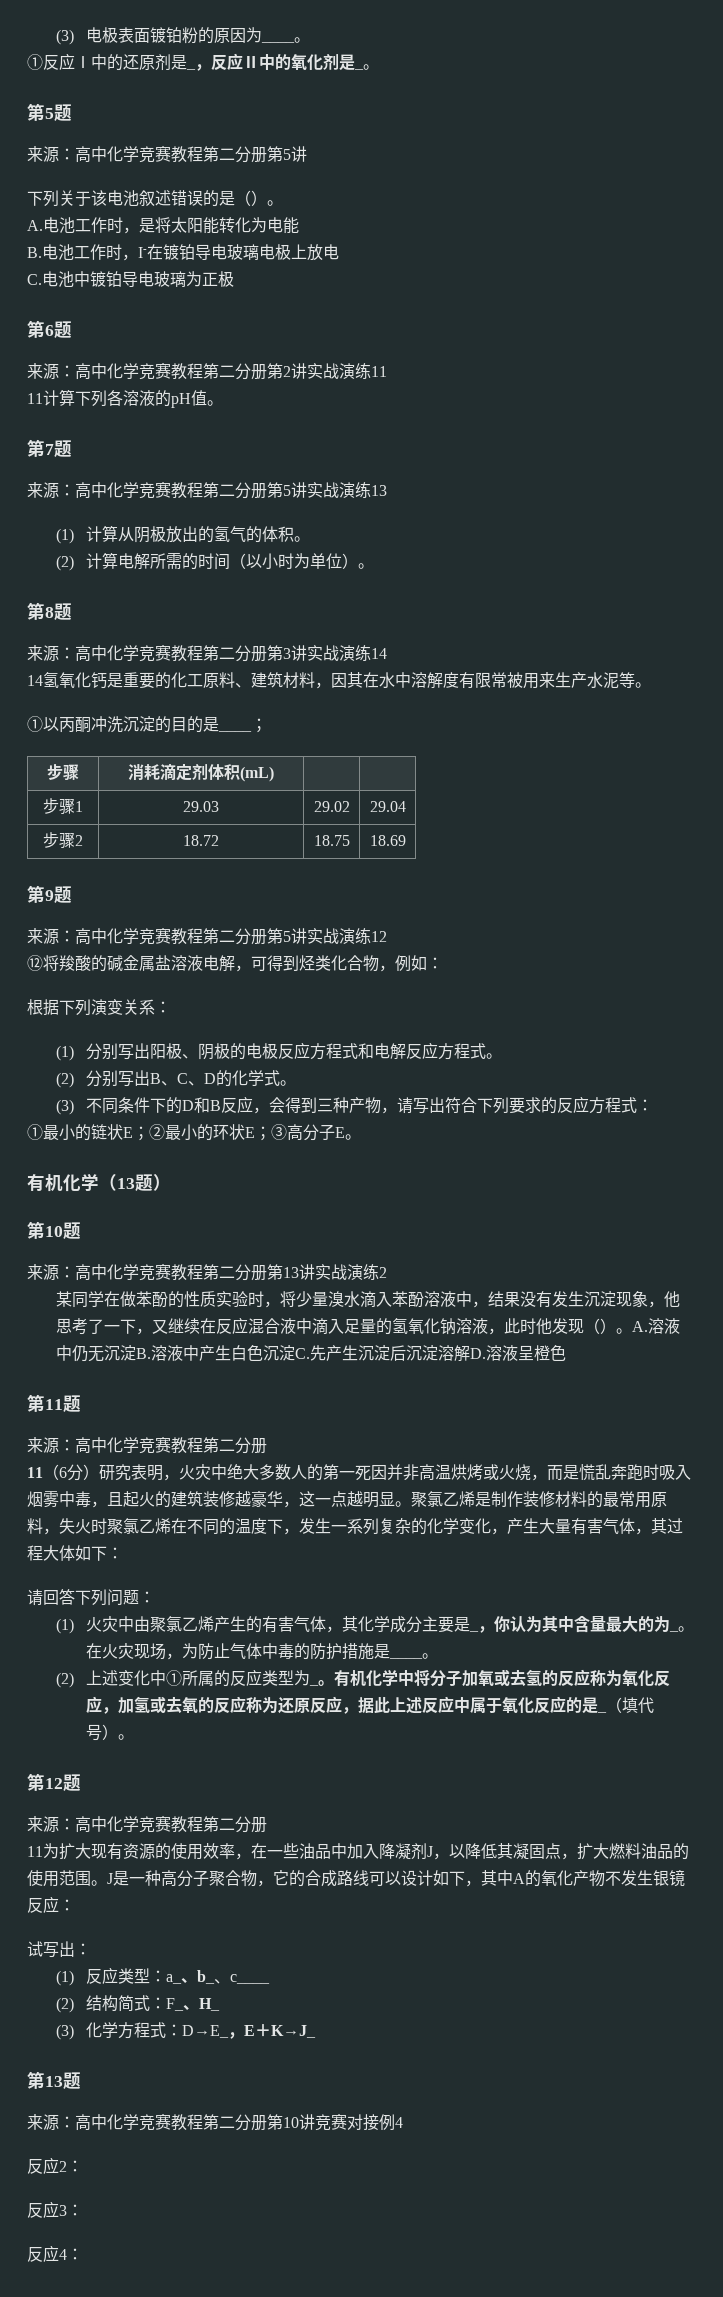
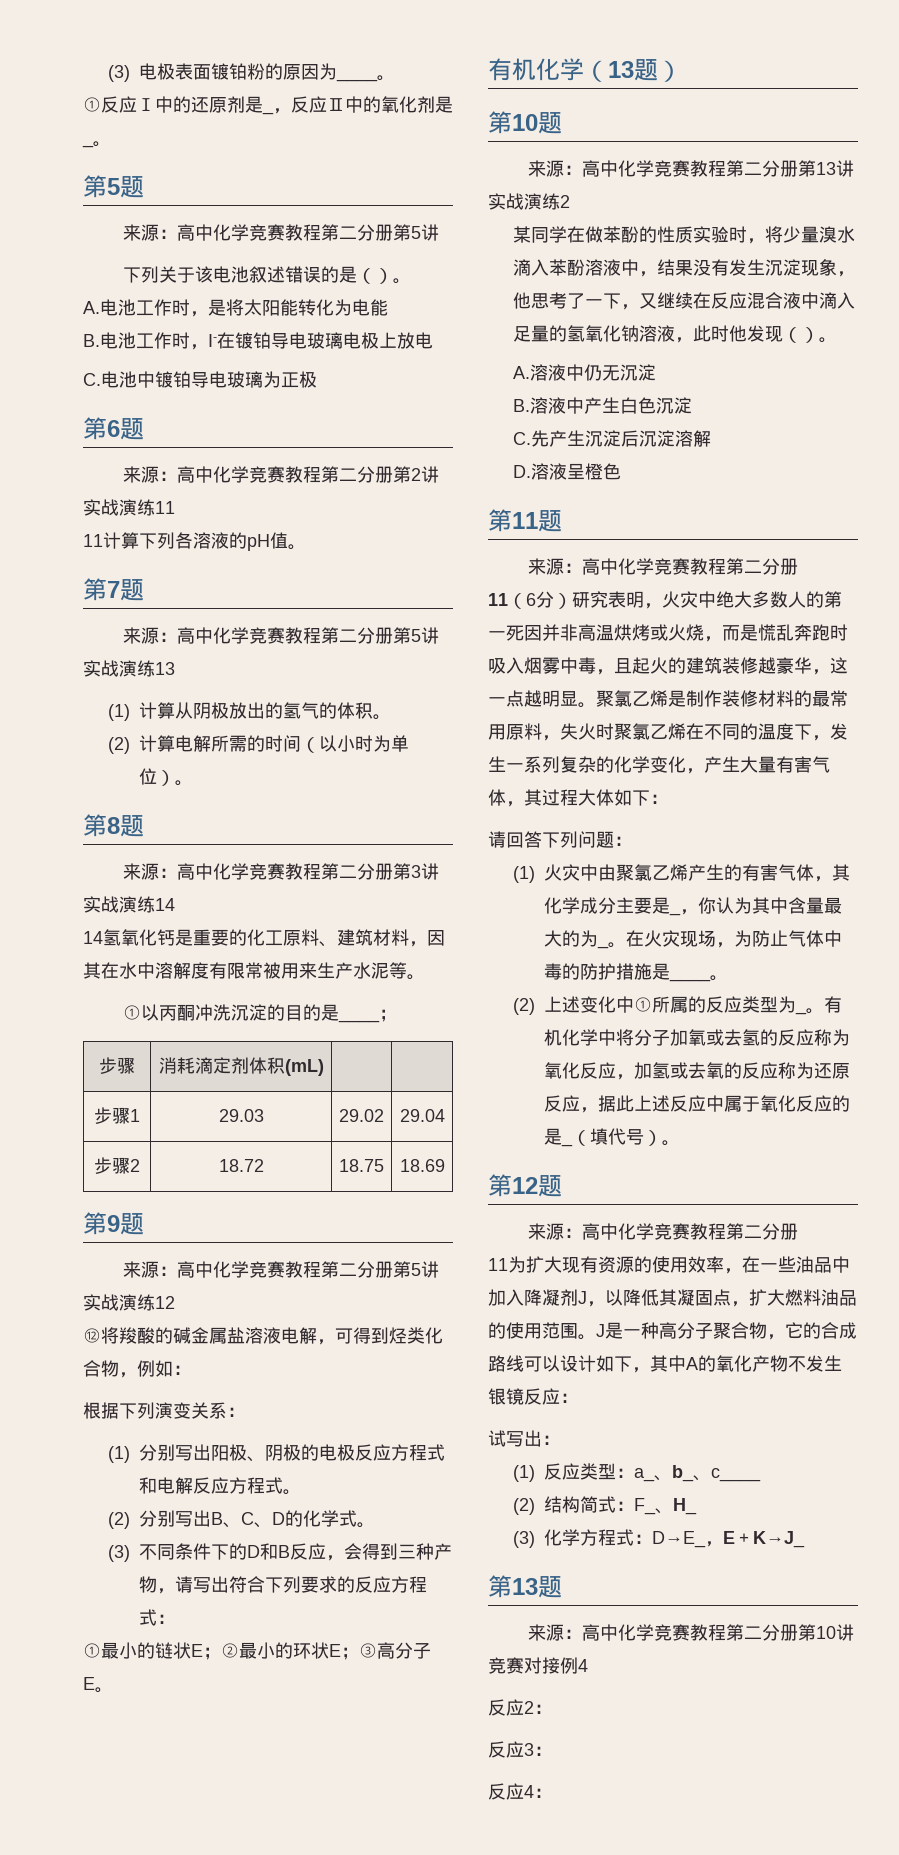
- 某同学在做苯酚的性质实验时，将少量溴水滴入苯酚溶液中，结果没有发生沉淀现象，他思考了一下，又继续在反应混合液中滴入足量的氢氧化钠溶液，此时他发现（）。A.溶液中仍无沉淀B.溶液中产生白色沉淀C.先产生沉淀后沉淀溶解D.溶液呈橙色
+ 某同学在做苯酚的性质实验时，将少量溴水滴入苯酚溶液中，结果没有发生沉淀现象，他思考了一下，又继续在反应混合液中滴入足量的氢氧化钠溶液，此时他发现（）。
+ A.溶液中仍无沉淀
+ B.溶液中产生白色沉淀
+ C.先产生沉淀后沉淀溶解
+ D.溶液呈橙色

